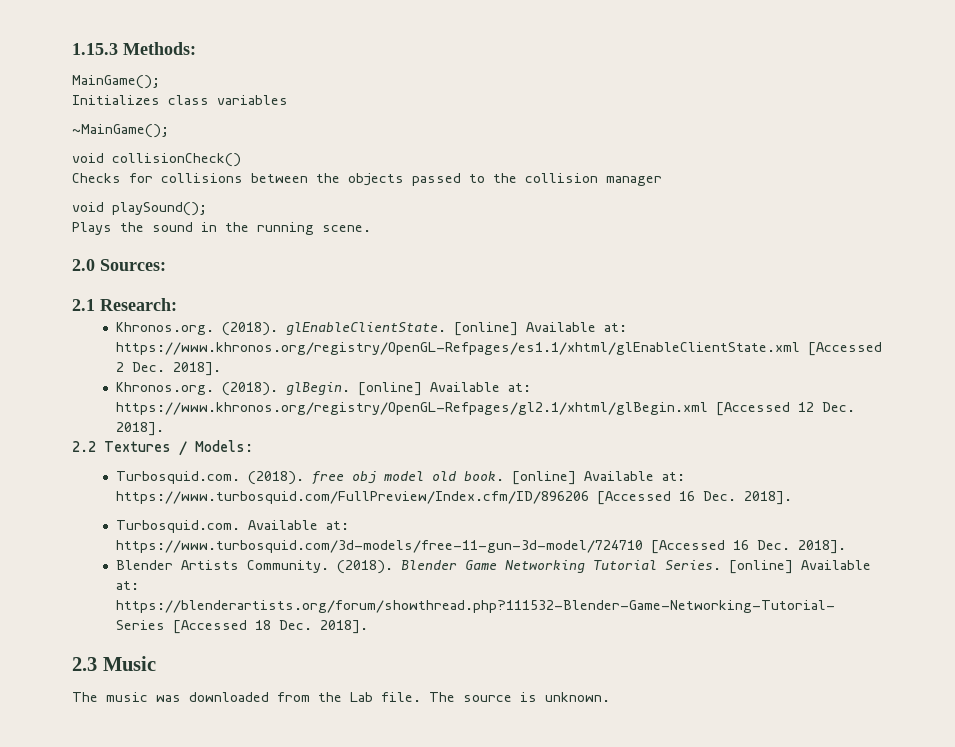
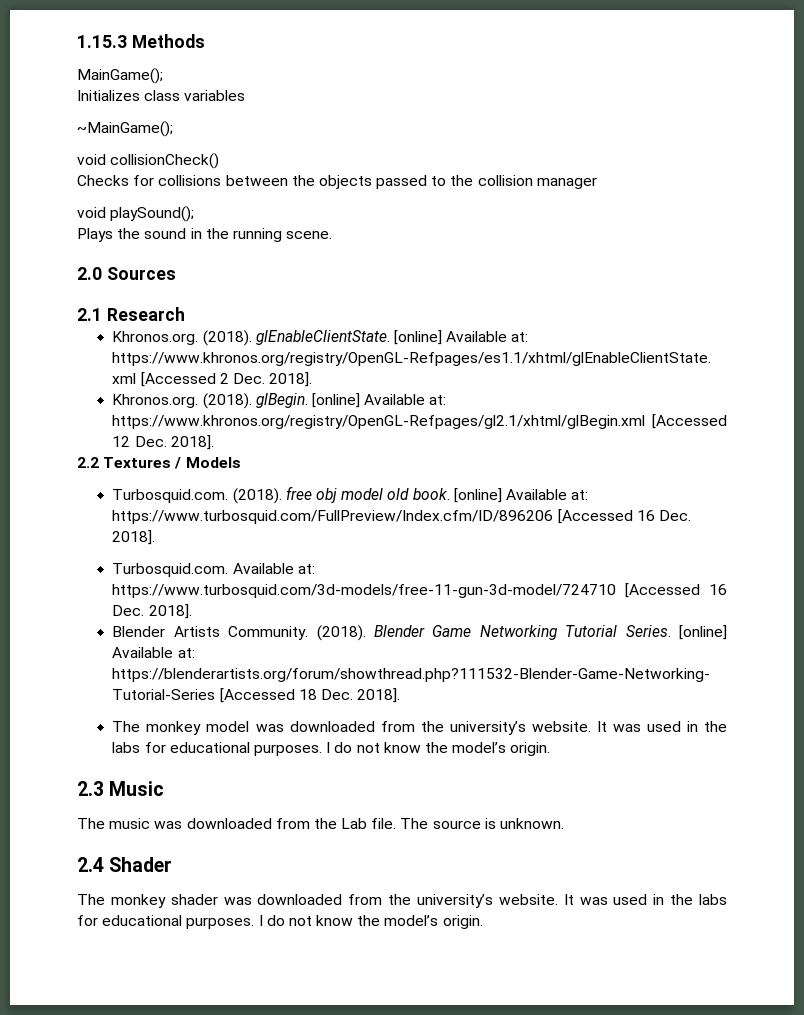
- 1.15.3 Methods:
+ 1.15.3 Methods
- 2.0 Sources:
+ 2.0 Sources
- 2.1 Research:
+ 2.1 Research
- 2.2 Textures / Models:
+ 2.2 Textures / Models
+ The monkey model was downloaded from the university’s website. It was used in the labs for educational purposes. I do not know the model’s origin.
+ 2.4 Shader
+ The monkey shader was downloaded from the university’s website. It was used in the labs for educational purposes. I do not know the model’s origin.

